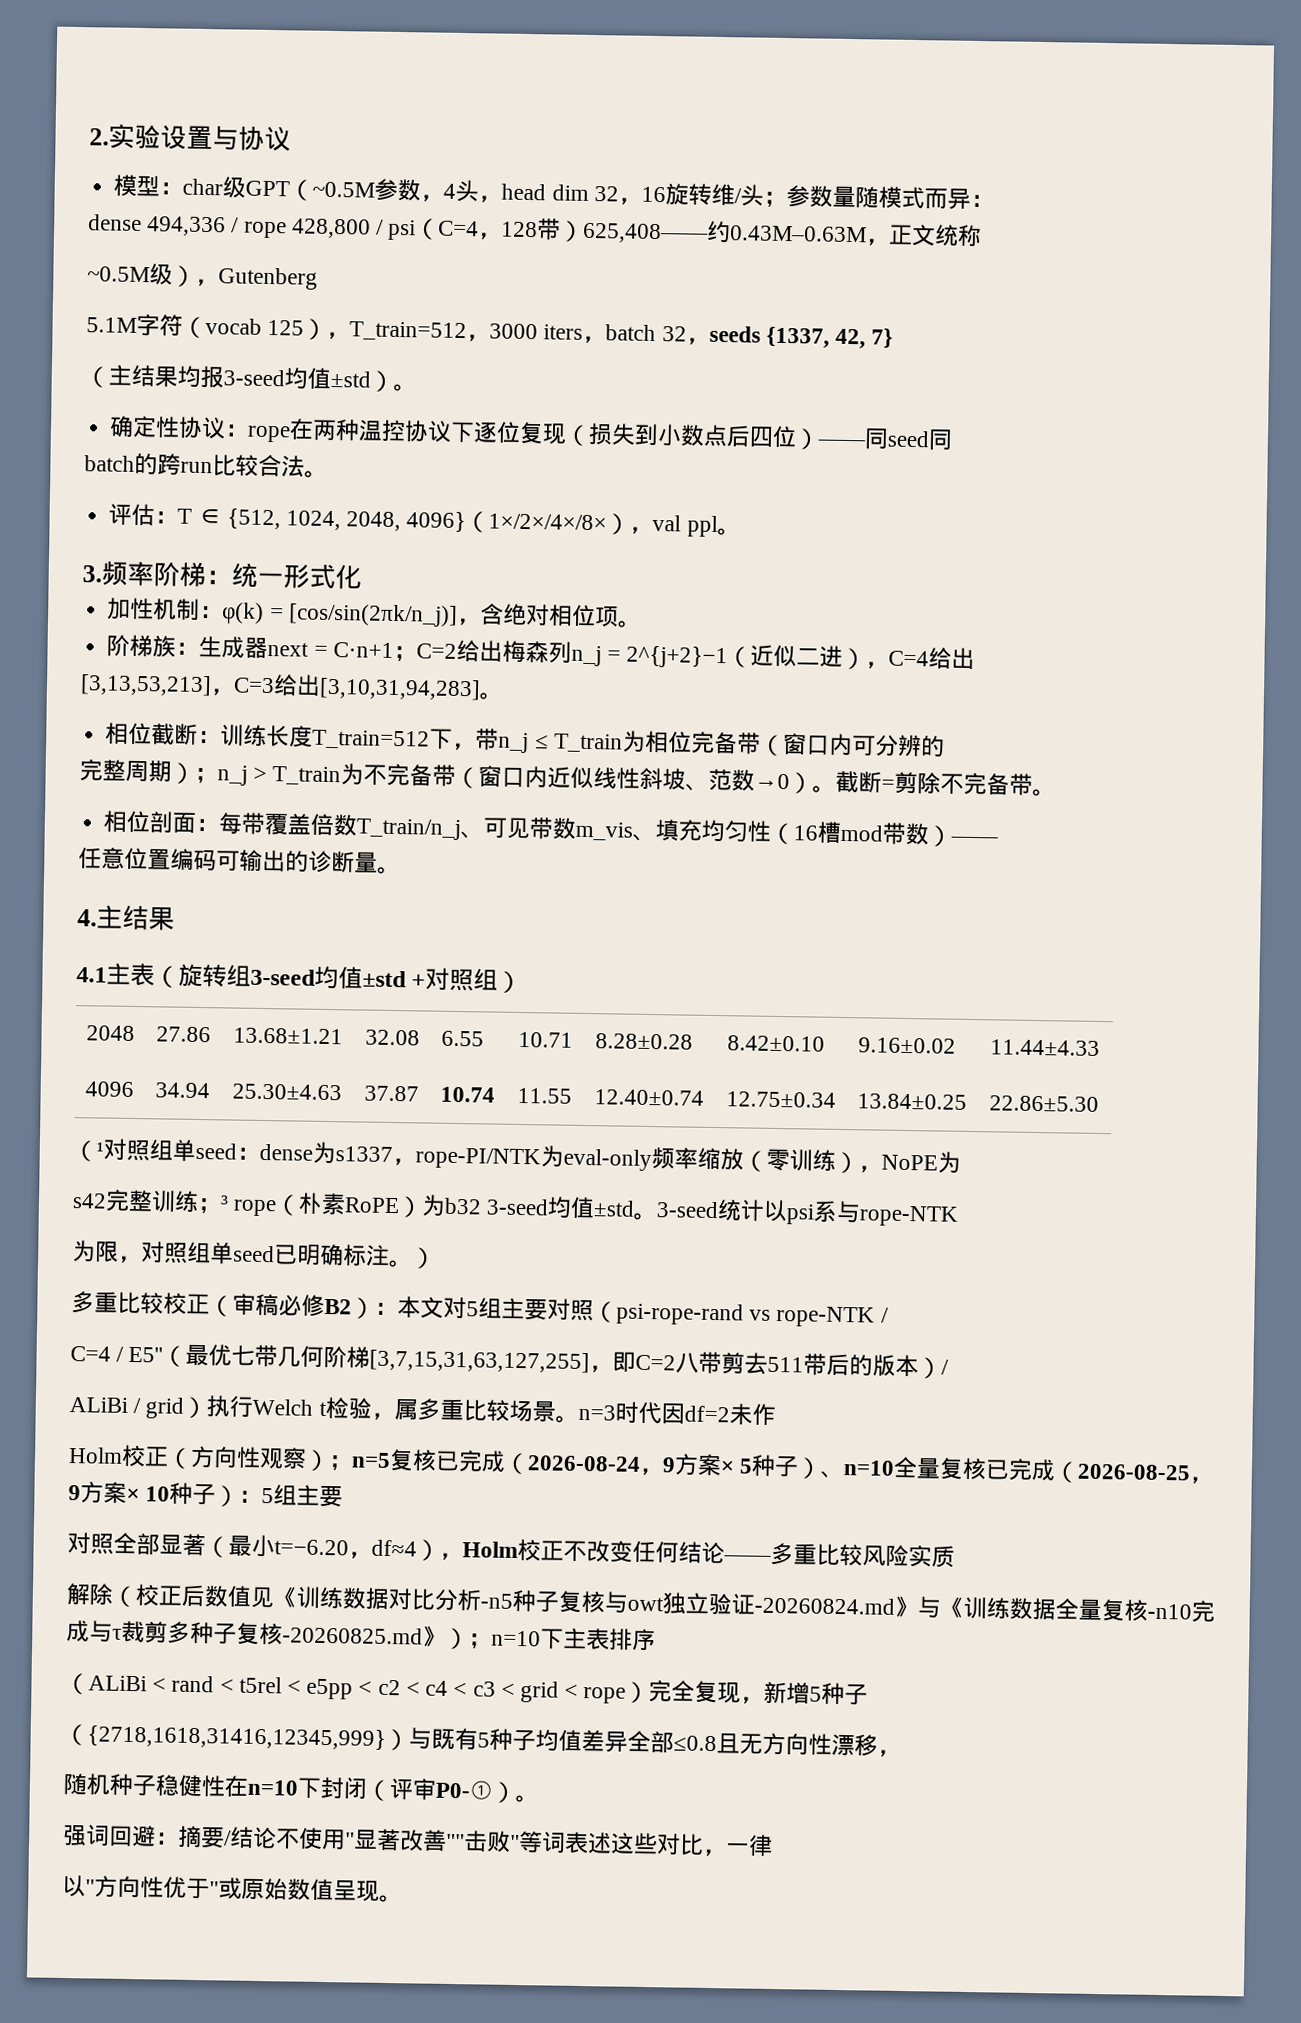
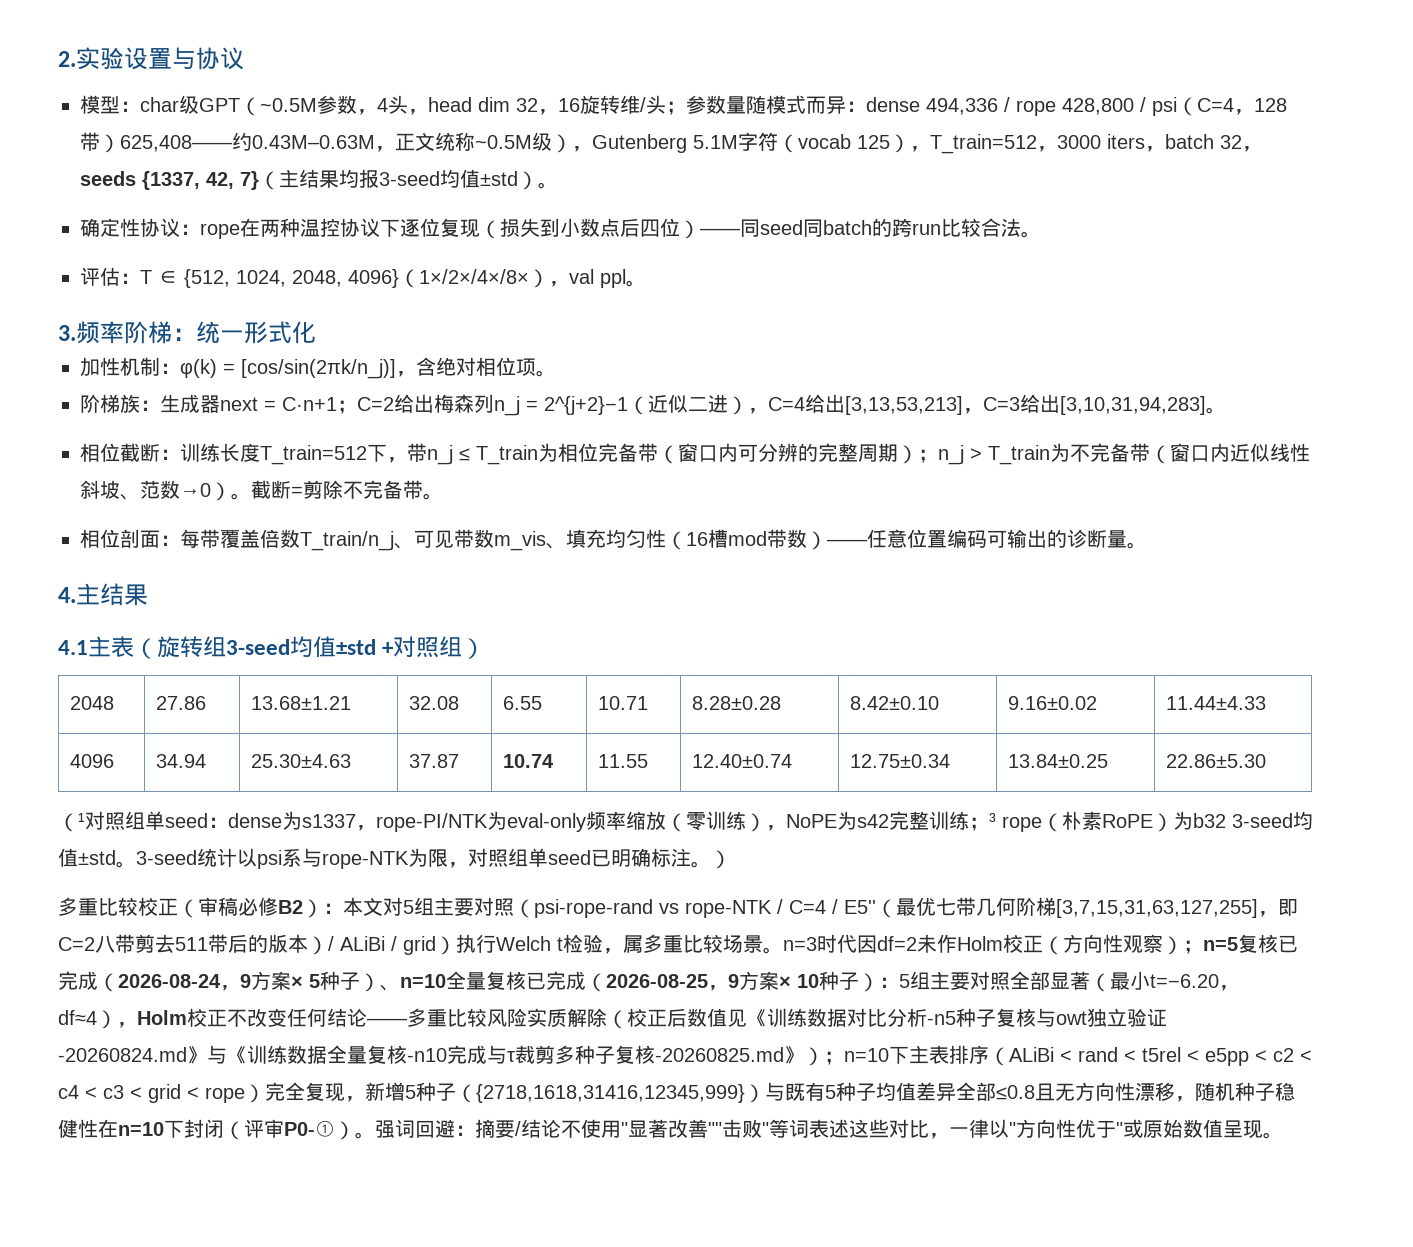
- 参数量随模式而异：
- dense 494,336 / rope 428,800 / psi（C=4，128带）625,408——约0.43M–0.63M，正文统称
- ~0.5M级），Gutenberg
- 5.1M字符（vocab 125），T_train=512，3000 iters，batch 32，seeds {1337, 42, 7}
- （主结果均报3-seed均值±std）。
+ 参数量随模式而异：dense 494,336 / rope 428,800 / psi（C=4，128带）625,408——约0.43M–0.63M，正文统称~0.5M级），Gutenberg 5.1M字符（vocab 125），T_train=512，3000 iters，batch 32，seeds {1337, 42, 7}（主结果均报3-seed均值±std）。
- 确定性协议：rope在两种温控协议下逐位复现（损失到小数点后四位）——同seed同
- batch的跨run比较合法。
+ 确定性协议：rope在两种温控协议下逐位复现（损失到小数点后四位）——同seed同batch的跨run比较合法。
- 阶梯族：生成器next = C·n+1；C=2给出梅森列n_j = 2^{j+2}−1（近似二进），C=4给出
- [3,13,53,213]，C=3给出[3,10,31,94,283]。
+ 阶梯族：生成器next = C·n+1；C=2给出梅森列n_j = 2^{j+2}−1（近似二进），C=4给出[3,13,53,213]，C=3给出[3,10,31,94,283]。
- 相位截断：训练长度T_train=512下，带n_j ≤ T_train为相位完备带（窗口内可分辨的
- 完整周期）；n_j > T_train为不完备带（窗口内近似线性斜坡、范数→0）。
+ 相位截断：训练长度T_train=512下，带n_j ≤ T_train为相位完备带（窗口内可分辨的完整周期）；n_j > T_train为不完备带（窗口内近似线性斜坡、范数→0）。
- 相位剖面：每带覆盖倍数T_train/n_j、可见带数m_vis、填充均匀性（16槽mod带数）——
- 任意位置编码可输出的诊断量。
+ 相位剖面：每带覆盖倍数T_train/n_j、可见带数m_vis、填充均匀性（16槽mod带数）——任意位置编码可输出的诊断量。
- （¹对照组单seed：dense为s1337，rope-PI/NTK为eval-only频率缩放（零训练），NoPE为
- s42完整训练；³ rope（朴素RoPE）为b32 3-seed均值±std。
+ （¹对照组单seed：dense为s1337，rope-PI/NTK为eval-only频率缩放（零训练），NoPE为s42完整训练；³ rope（朴素RoPE）为b32 3-seed均值±std。
- 3-seed统计以psi系与rope-NTK
- 为限，对照组单seed已明确标注。）
+ 3-seed统计以psi系与rope-NTK为限，对照组单seed已明确标注。）
- 本文对5组主要对照（psi-rope-rand vs rope-NTK /
- C=4 / E5''（最优七带几何阶梯[3,7,15,31,63,127,255]，即C=2八带剪去511带后的版本）/
- ALiBi / grid）执行Welch t检验，属多重比较场景。n=3时代因df=2未作
- Holm校正（方向性观察）；
+ 本文对5组主要对照（psi-rope-rand vs rope-NTK / C=4 / E5''（最优七带几何阶梯[3,7,15,31,63,127,255]，即C=2八带剪去511带后的版本）/ ALiBi / grid）执行Welch t检验，属多重比较场景。n=3时代因df=2未作Holm校正（方向性观察）；
- n=5复核已完成（2026-08-24，9方案× 5种子）、n=10全量复核已完成（2026-08-25，9方案× 10种子）：5组主要
- 对照全部显著（最小t=−6.20，df≈4），Holm校正不改变任何结论——多重比较风险实质
- 解除（校正后数值见《训练数据对比分析-n5种子复核与owt独立验证-20260824.md》与《训练数据全量复核-n10完成与τ裁剪多种子复核-20260825.md》）；
+ n=5复核已完成（2026-08-24，9方案× 5种子）、n=10全量复核已完成（2026-08-25，9方案× 10种子）：5组主要对照全部显著（最小t=−6.20，df≈4），Holm校正不改变任何结论——多重比较风险实质解除（校正后数值见《训练数据对比分析-n5种子复核与owt独立验证-20260824.md》与《训练数据全量复核-n10完成与τ裁剪多种子复核-20260825.md》）；
- n=10下主表排序
- （ALiBi < rand < t5rel < e5pp < c2 < c4 < c3 < grid < rope）完全复现，新增5种子
- （{2718,1618,31416,12345,999}）与既有5种子均值差异全部≤0.8且无方向性漂移，
- 随机种子稳健性在n=10下封闭（评审P0-①）。
- 强词回避：
+ n=10下主表排序（ALiBi < rand < t5rel < e5pp < c2 < c4 < c3 < grid < rope）完全复现，新增5种子（{2718,1618,31416,12345,999}）与既有5种子均值差异全部≤0.8且无方向性漂移，随机种子稳健性在n=10下封闭（评审P0-①）。强词回避：
- 摘要/结论不使用"显著改善""击败"等词表述这些对比，一律
- 以"方向性优于"或原始数值呈现。
+ 摘要/结论不使用"显著改善""击败"等词表述这些对比，一律以"方向性优于"或原始数值呈现。

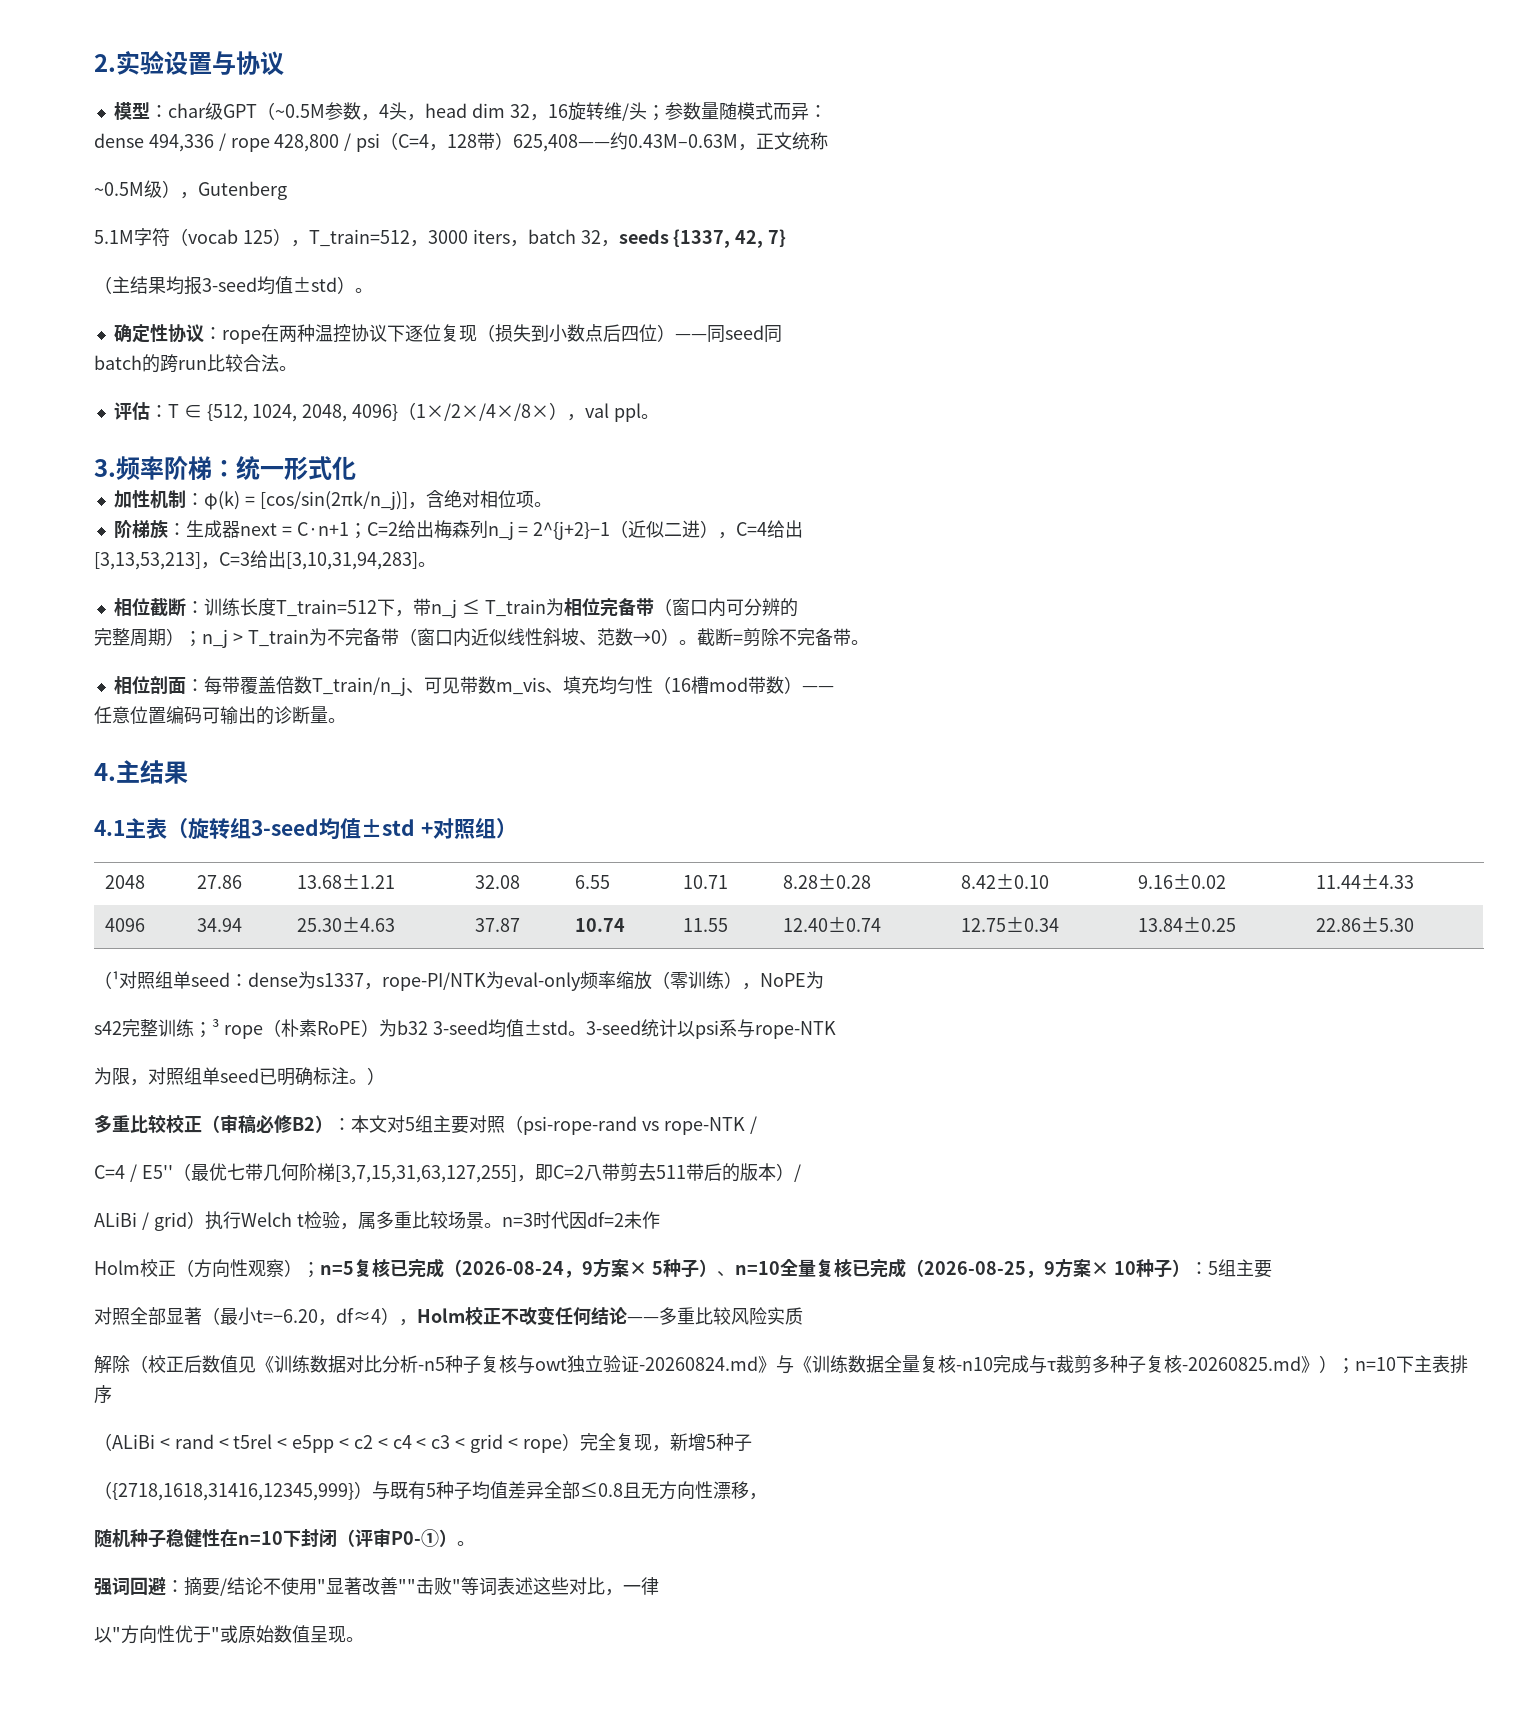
- 参数量随模式而异：dense 494,336 / rope 428,800 / psi（C=4，128带）625,408——约0.43M–0.63M，正文统称~0.5M级），Gutenberg 5.1M字符（vocab 125），T_train=512，3000 iters，batch 32，seeds {1337, 42, 7}（主结果均报3-seed均值±std）。
+ 参数量随模式而异：
+ dense 494,336 / rope 428,800 / psi（C=4，128带）625,408——约0.43M–0.63M，正文统称
+ ~0.5M级），Gutenberg
+ 5.1M字符（vocab 125），T_train=512，3000 iters，batch 32，seeds {1337, 42, 7}
+ （主结果均报3-seed均值±std）。
- 确定性协议：rope在两种温控协议下逐位复现（损失到小数点后四位）——同seed同batch的跨run比较合法。
+ 确定性协议：rope在两种温控协议下逐位复现（损失到小数点后四位）——同seed同
+ batch的跨run比较合法。
- 阶梯族：生成器next = C·n+1；C=2给出梅森列n_j = 2^{j+2}−1（近似二进），C=4给出[3,13,53,213]，C=3给出[3,10,31,94,283]。
+ 阶梯族：生成器next = C·n+1；C=2给出梅森列n_j = 2^{j+2}−1（近似二进），C=4给出
+ [3,13,53,213]，C=3给出[3,10,31,94,283]。
- 相位截断：训练长度T_train=512下，带n_j ≤ T_train为相位完备带（窗口内可分辨的完整周期）；n_j > T_train为不完备带（窗口内近似线性斜坡、范数→0）。
+ 相位截断：训练长度T_train=512下，带n_j ≤ T_train为相位完备带（窗口内可分辨的
+ 完整周期）；n_j > T_train为不完备带（窗口内近似线性斜坡、范数→0）。
- 相位剖面：每带覆盖倍数T_train/n_j、可见带数m_vis、填充均匀性（16槽mod带数）——任意位置编码可输出的诊断量。
+ 相位剖面：每带覆盖倍数T_train/n_j、可见带数m_vis、填充均匀性（16槽mod带数）——
+ 任意位置编码可输出的诊断量。
- （¹对照组单seed：dense为s1337，rope-PI/NTK为eval-only频率缩放（零训练），NoPE为s42完整训练；³ rope（朴素RoPE）为b32 3-seed均值±std。
+ （¹对照组单seed：dense为s1337，rope-PI/NTK为eval-only频率缩放（零训练），NoPE为
+ s42完整训练；³ rope（朴素RoPE）为b32 3-seed均值±std。
- 3-seed统计以psi系与rope-NTK为限，对照组单seed已明确标注。）
+ 3-seed统计以psi系与rope-NTK
+ 为限，对照组单seed已明确标注。）
- 本文对5组主要对照（psi-rope-rand vs rope-NTK / C=4 / E5''（最优七带几何阶梯[3,7,15,31,63,127,255]，即C=2八带剪去511带后的版本）/ ALiBi / grid）执行Welch t检验，属多重比较场景。n=3时代因df=2未作Holm校正（方向性观察）；
+ 本文对5组主要对照（psi-rope-rand vs rope-NTK /
+ C=4 / E5''（最优七带几何阶梯[3,7,15,31,63,127,255]，即C=2八带剪去511带后的版本）/
+ ALiBi / grid）执行Welch t检验，属多重比较场景。n=3时代因df=2未作
+ Holm校正（方向性观察）；
- n=5复核已完成（2026-08-24，9方案× 5种子）、n=10全量复核已完成（2026-08-25，9方案× 10种子）：5组主要对照全部显著（最小t=−6.20，df≈4），Holm校正不改变任何结论——多重比较风险实质解除（校正后数值见《训练数据对比分析-n5种子复核与owt独立验证-20260824.md》与《训练数据全量复核-n10完成与τ裁剪多种子复核-20260825.md》）；
+ n=5复核已完成（2026-08-24，9方案× 5种子）、n=10全量复核已完成（2026-08-25，9方案× 10种子）：5组主要
+ 对照全部显著（最小t=−6.20，df≈4），Holm校正不改变任何结论——多重比较风险实质
+ 解除（校正后数值见《训练数据对比分析-n5种子复核与owt独立验证-20260824.md》与《训练数据全量复核-n10完成与τ裁剪多种子复核-20260825.md》）；
- n=10下主表排序（ALiBi < rand < t5rel < e5pp < c2 < c4 < c3 < grid < rope）完全复现，新增5种子（{2718,1618,31416,12345,999}）与既有5种子均值差异全部≤0.8且无方向性漂移，随机种子稳健性在n=10下封闭（评审P0-①）。强词回避：
+ n=10下主表排序
+ （ALiBi < rand < t5rel < e5pp < c2 < c4 < c3 < grid < rope）完全复现，新增5种子
+ （{2718,1618,31416,12345,999}）与既有5种子均值差异全部≤0.8且无方向性漂移，
+ 随机种子稳健性在n=10下封闭（评审P0-①）。
+ 强词回避：
- 摘要/结论不使用"显著改善""击败"等词表述这些对比，一律以"方向性优于"或原始数值呈现。
+ 摘要/结论不使用"显著改善""击败"等词表述这些对比，一律
+ 以"方向性优于"或原始数值呈现。

